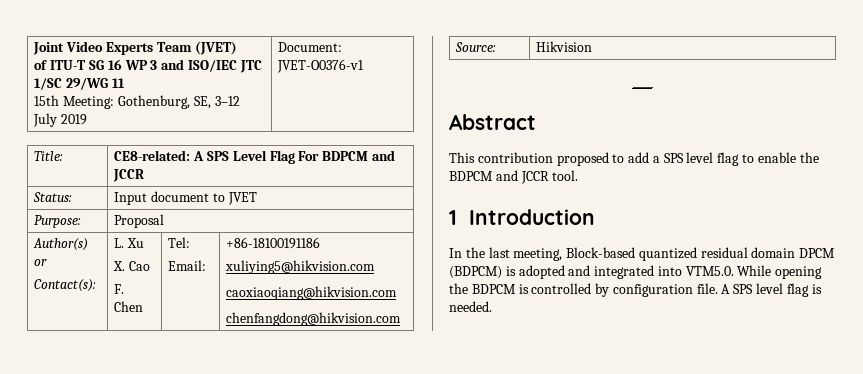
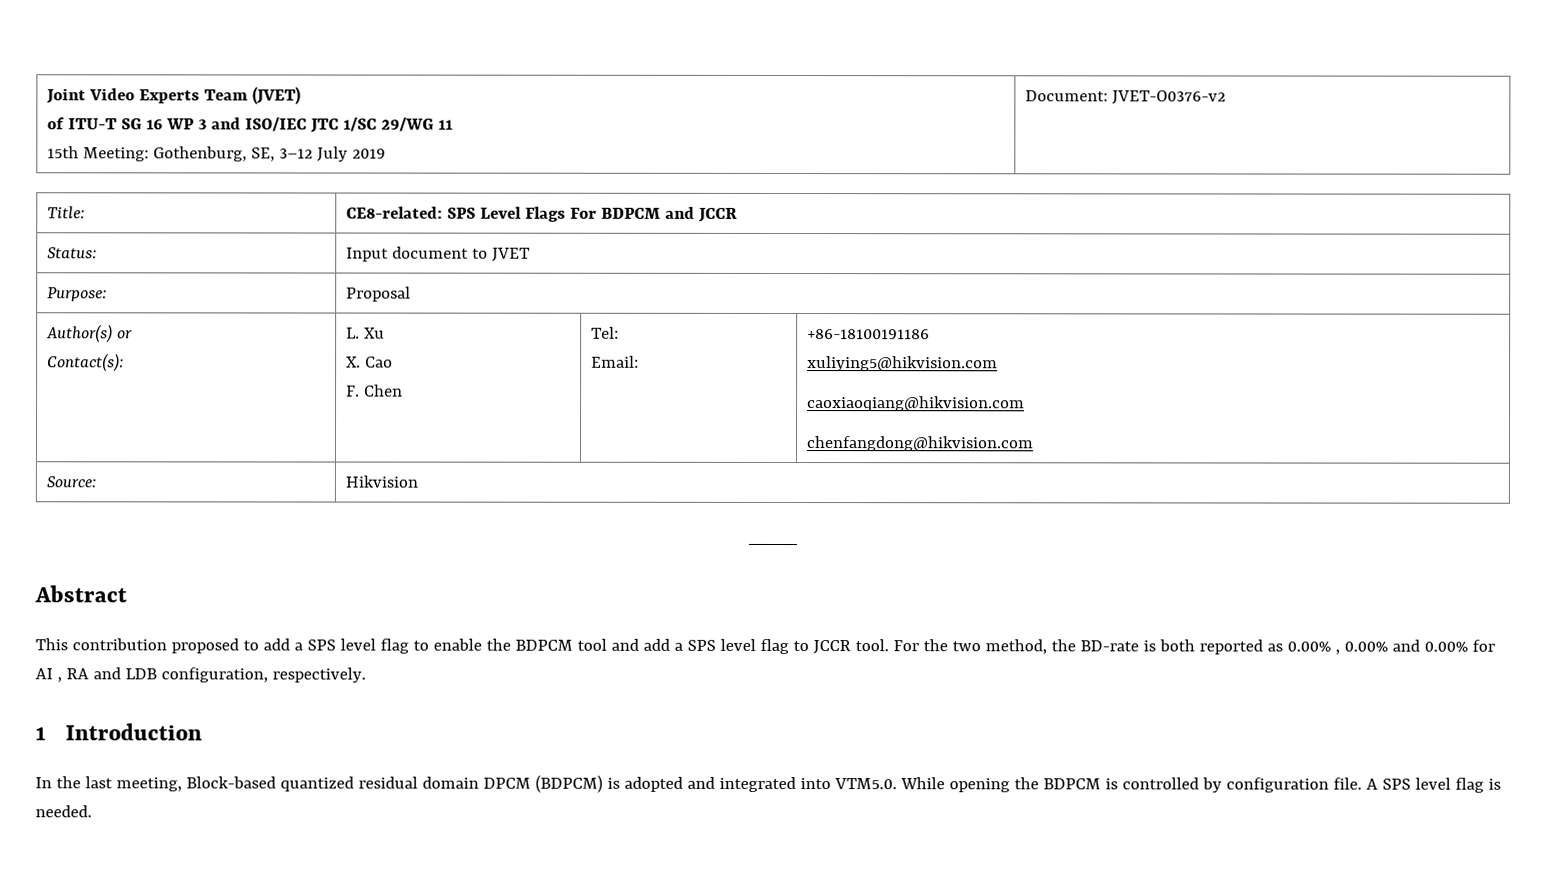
  Joint Video Experts Team (JVET)
  of ITU-T SG 16 WP 3 and ISO/IEC JTC 1/SC 29/WG 11
- 15th Meeting: Gothenburg, SE, 3–12 July 2019 | Document: JVET-O0376-v1
+ 15th Meeting: Gothenburg, SE, 3–12 July 2019 | Document: JVET-O0376-v2
- Title: | CE8-related: A SPS Level Flag For BDPCM and JCCR
+ Title: | CE8-related: SPS Level Flags For BDPCM and JCCR
- This contribution proposed to add a SPS level flag to enable the BDPCM and JCCR tool.
+ This contribution proposed to add a SPS level flag to enable the BDPCM tool and add a SPS level flag to JCCR tool. For the two method, the BD-rate is both reported as 0.00% , 0.00% and 0.00% for AI , RA and LDB configuration, respectively.

